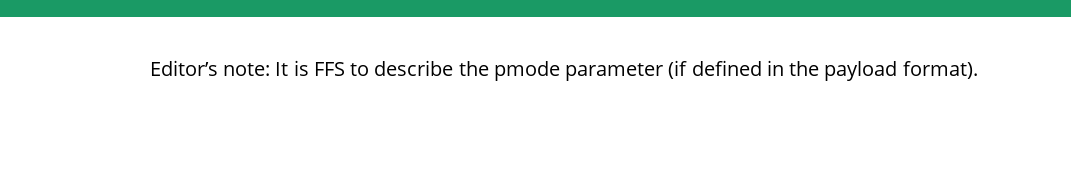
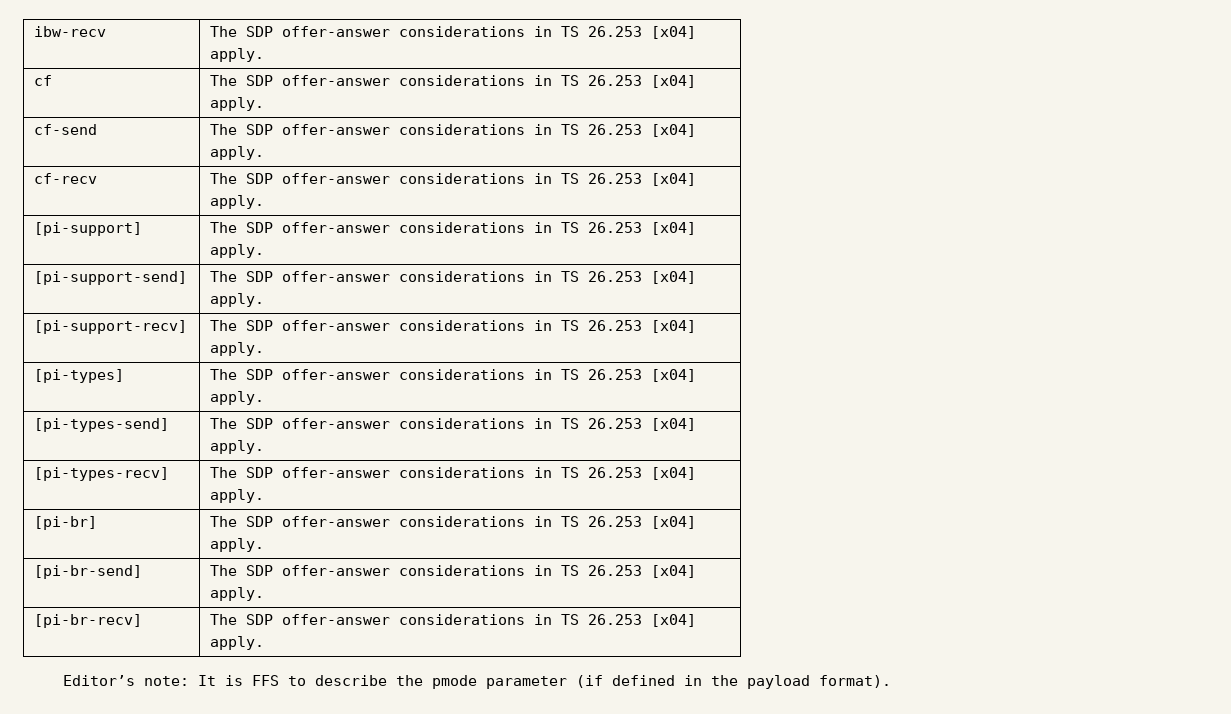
+ ibw-recv | The SDP offer-answer considerations in TS 26.253 [x04] apply.
+ cf | The SDP offer-answer considerations in TS 26.253 [x04] apply.
+ cf-send | The SDP offer-answer considerations in TS 26.253 [x04] apply.
+ cf-recv | The SDP offer-answer considerations in TS 26.253 [x04] apply.
+ [pi-support] | The SDP offer-answer considerations in TS 26.253 [x04] apply.
+ [pi-support-send] | The SDP offer-answer considerations in TS 26.253 [x04] apply.
+ [pi-support-recv] | The SDP offer-answer considerations in TS 26.253 [x04] apply.
+ [pi-types] | The SDP offer-answer considerations in TS 26.253 [x04] apply.
+ [pi-types-send] | The SDP offer-answer considerations in TS 26.253 [x04] apply.
+ [pi-types-recv] | The SDP offer-answer considerations in TS 26.253 [x04] apply.
+ [pi-br] | The SDP offer-answer considerations in TS 26.253 [x04] apply.
+ [pi-br-send] | The SDP offer-answer considerations in TS 26.253 [x04] apply.
+ [pi-br-recv] | The SDP offer-answer considerations in TS 26.253 [x04] apply.

